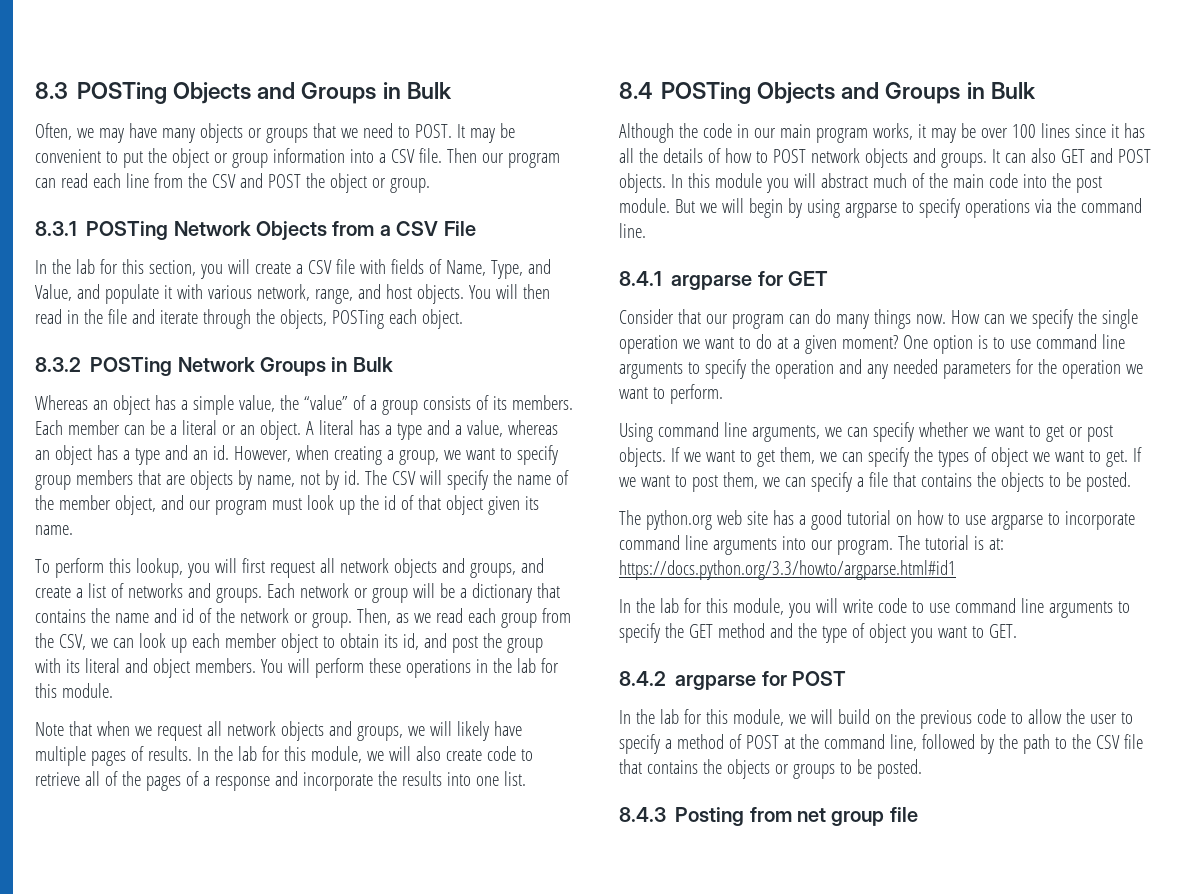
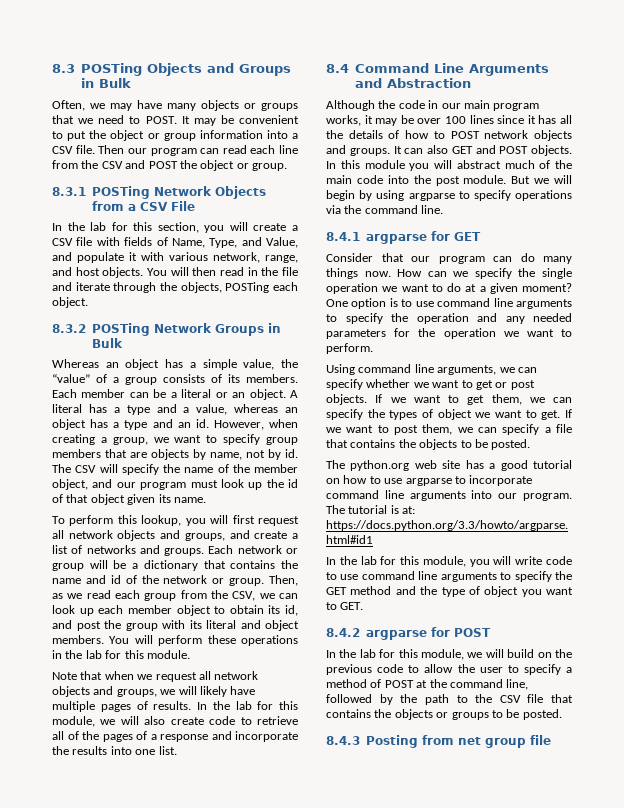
- 8.4 POSTing Objects and Groups in Bulk
+ 8.4 Command Line Arguments and Abstraction

